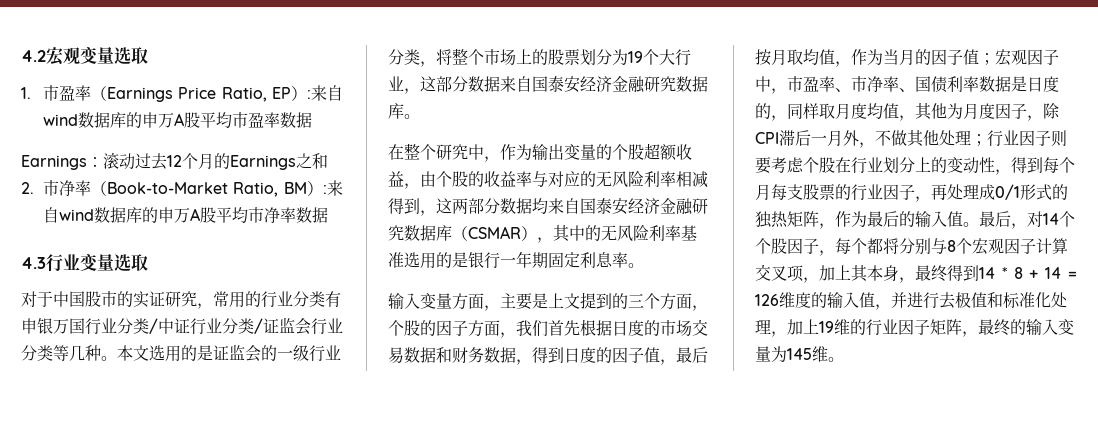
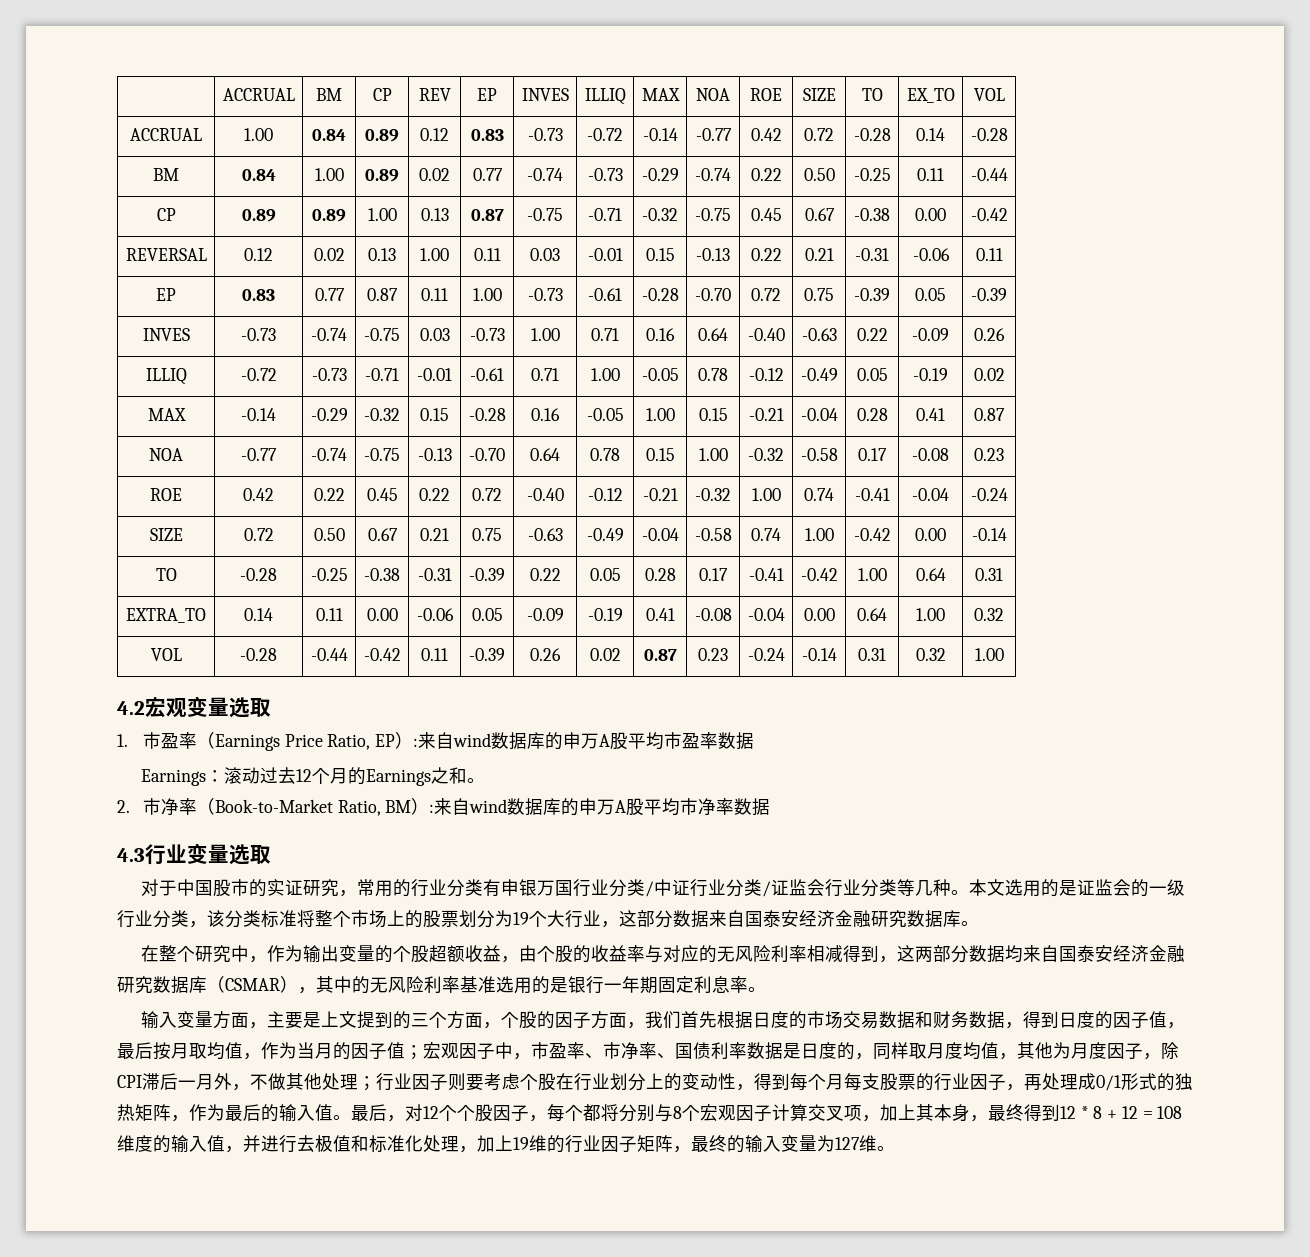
+ | ACCRUAL | BM | CP | REV | EP | INVES | ILLIQ | MAX | NOA | ROE | SIZE | TO | EX_TO | VOL
+ ACCRUAL | 1.00 | 0.84 | 0.89 | 0.12 | 0.83 | -0.73 | -0.72 | -0.14 | -0.77 | 0.42 | 0.72 | -0.28 | 0.14 | -0.28
+ BM | 0.84 | 1.00 | 0.89 | 0.02 | 0.77 | -0.74 | -0.73 | -0.29 | -0.74 | 0.22 | 0.50 | -0.25 | 0.11 | -0.44
+ CP | 0.89 | 0.89 | 1.00 | 0.13 | 0.87 | -0.75 | -0.71 | -0.32 | -0.75 | 0.45 | 0.67 | -0.38 | 0.00 | -0.42
+ REVERSAL | 0.12 | 0.02 | 0.13 | 1.00 | 0.11 | 0.03 | -0.01 | 0.15 | -0.13 | 0.22 | 0.21 | -0.31 | -0.06 | 0.11
+ EP | 0.83 | 0.77 | 0.87 | 0.11 | 1.00 | -0.73 | -0.61 | -0.28 | -0.70 | 0.72 | 0.75 | -0.39 | 0.05 | -0.39
+ INVES | -0.73 | -0.74 | -0.75 | 0.03 | -0.73 | 1.00 | 0.71 | 0.16 | 0.64 | -0.40 | -0.63 | 0.22 | -0.09 | 0.26
+ ILLIQ | -0.72 | -0.73 | -0.71 | -0.01 | -0.61 | 0.71 | 1.00 | -0.05 | 0.78 | -0.12 | -0.49 | 0.05 | -0.19 | 0.02
+ MAX | -0.14 | -0.29 | -0.32 | 0.15 | -0.28 | 0.16 | -0.05 | 1.00 | 0.15 | -0.21 | -0.04 | 0.28 | 0.41 | 0.87
+ NOA | -0.77 | -0.74 | -0.75 | -0.13 | -0.70 | 0.64 | 0.78 | 0.15 | 1.00 | -0.32 | -0.58 | 0.17 | -0.08 | 0.23
+ ROE | 0.42 | 0.22 | 0.45 | 0.22 | 0.72 | -0.40 | -0.12 | -0.21 | -0.32 | 1.00 | 0.74 | -0.41 | -0.04 | -0.24
+ SIZE | 0.72 | 0.50 | 0.67 | 0.21 | 0.75 | -0.63 | -0.49 | -0.04 | -0.58 | 0.74 | 1.00 | -0.42 | 0.00 | -0.14
+ TO | -0.28 | -0.25 | -0.38 | -0.31 | -0.39 | 0.22 | 0.05 | 0.28 | 0.17 | -0.41 | -0.42 | 1.00 | 0.64 | 0.31
+ EXTRA_TO | 0.14 | 0.11 | 0.00 | -0.06 | 0.05 | -0.09 | -0.19 | 0.41 | -0.08 | -0.04 | 0.00 | 0.64 | 1.00 | 0.32
+ VOL | -0.28 | -0.44 | -0.42 | 0.11 | -0.39 | 0.26 | 0.02 | 0.87 | 0.23 | -0.24 | -0.14 | 0.31 | 0.32 | 1.00
- Earnings：滚动过去12个月的Earnings之和
+ Earnings：滚动过去12个月的Earnings之和。
- 本文选用的是证监会的一级行业分类，将整个市场上的股票划分为19个大行业，这部分数据来自国泰安经济金融研究数据库。
+ 本文选用的是证监会的一级行业分类，该分类标准将整个市场上的股票划分为19个大行业，这部分数据来自国泰安经济金融研究数据库。
- 最后，对14个个股因子，每个都将分别与8个宏观因子计算交叉项，加上其本身，最终得到14 * 8 + 14 = 126维度的输入值，并进行去极值和标准化处理，加上19维的行业因子矩阵，最终的输入变量为145维。
+ 最后，对12个个股因子，每个都将分别与8个宏观因子计算交叉项，加上其本身，最终得到12 * 8 + 12 = 108维度的输入值，并进行去极值和标准化处理，加上19维的行业因子矩阵，最终的输入变量为127维。

